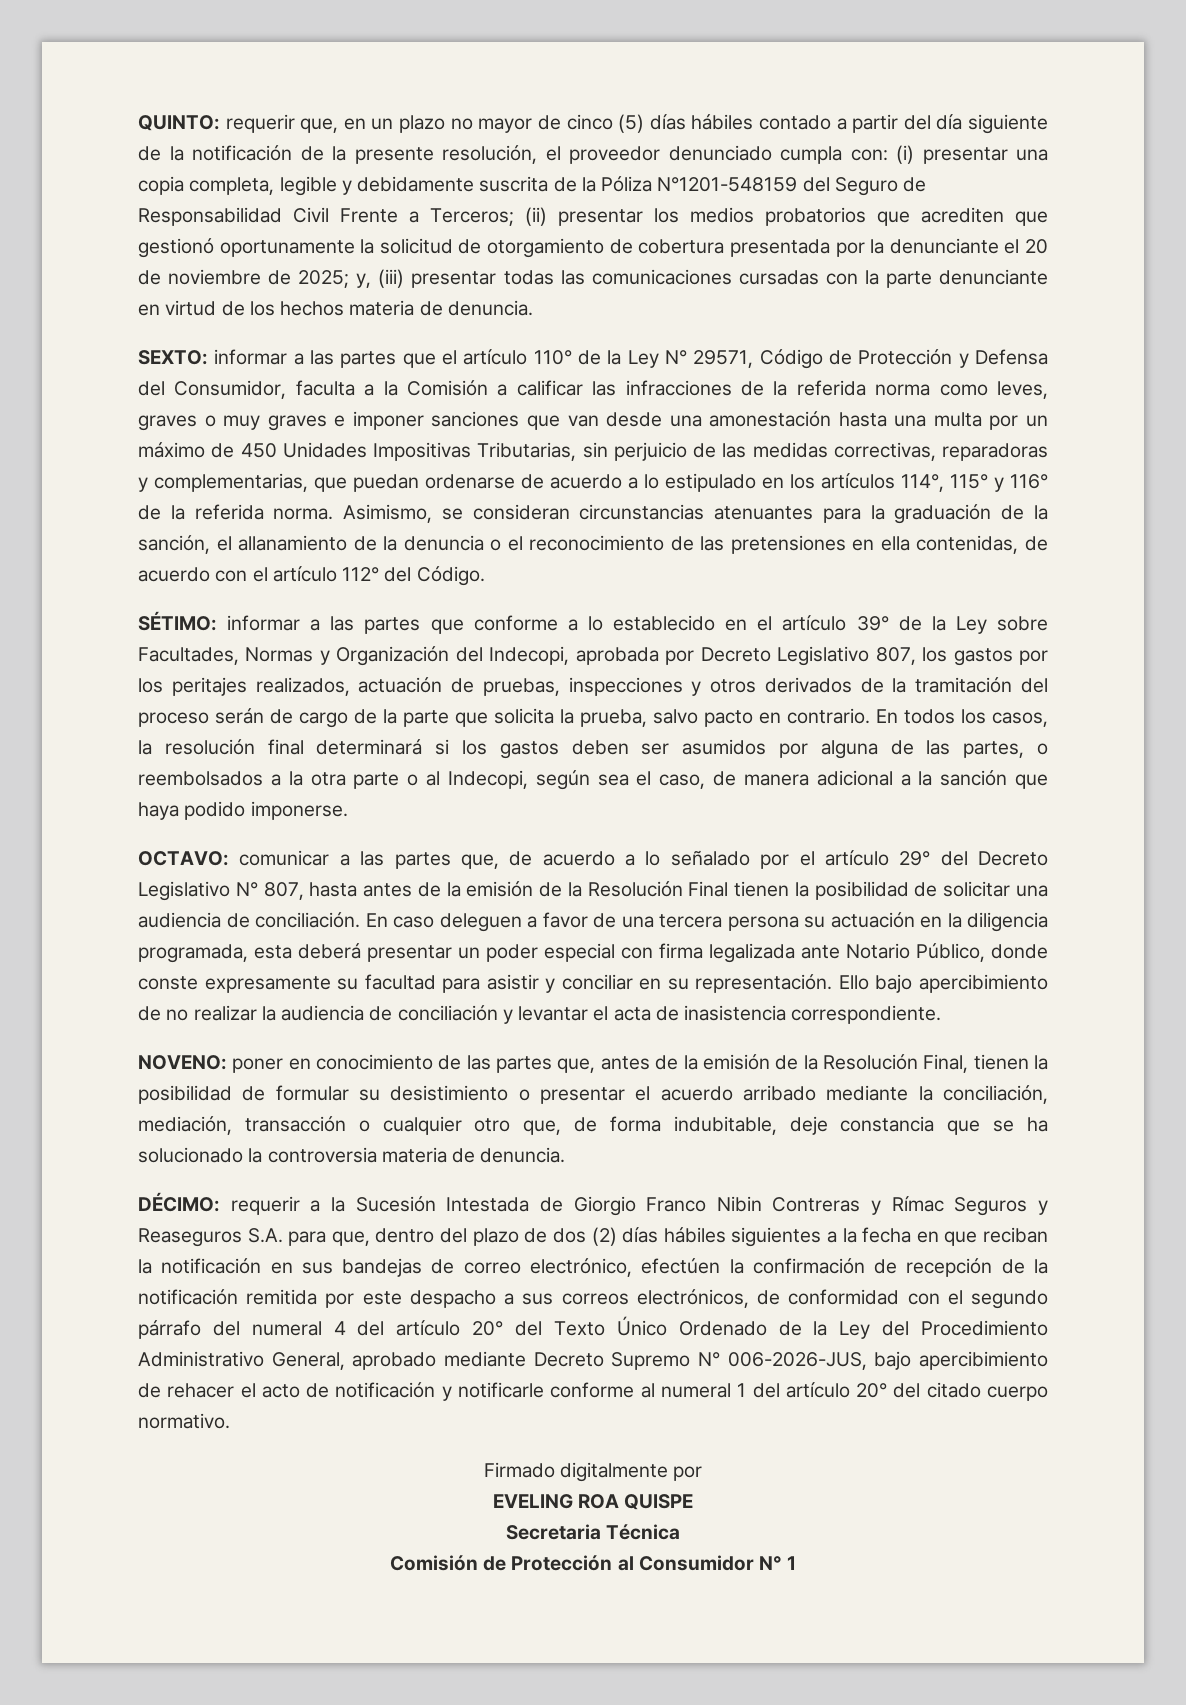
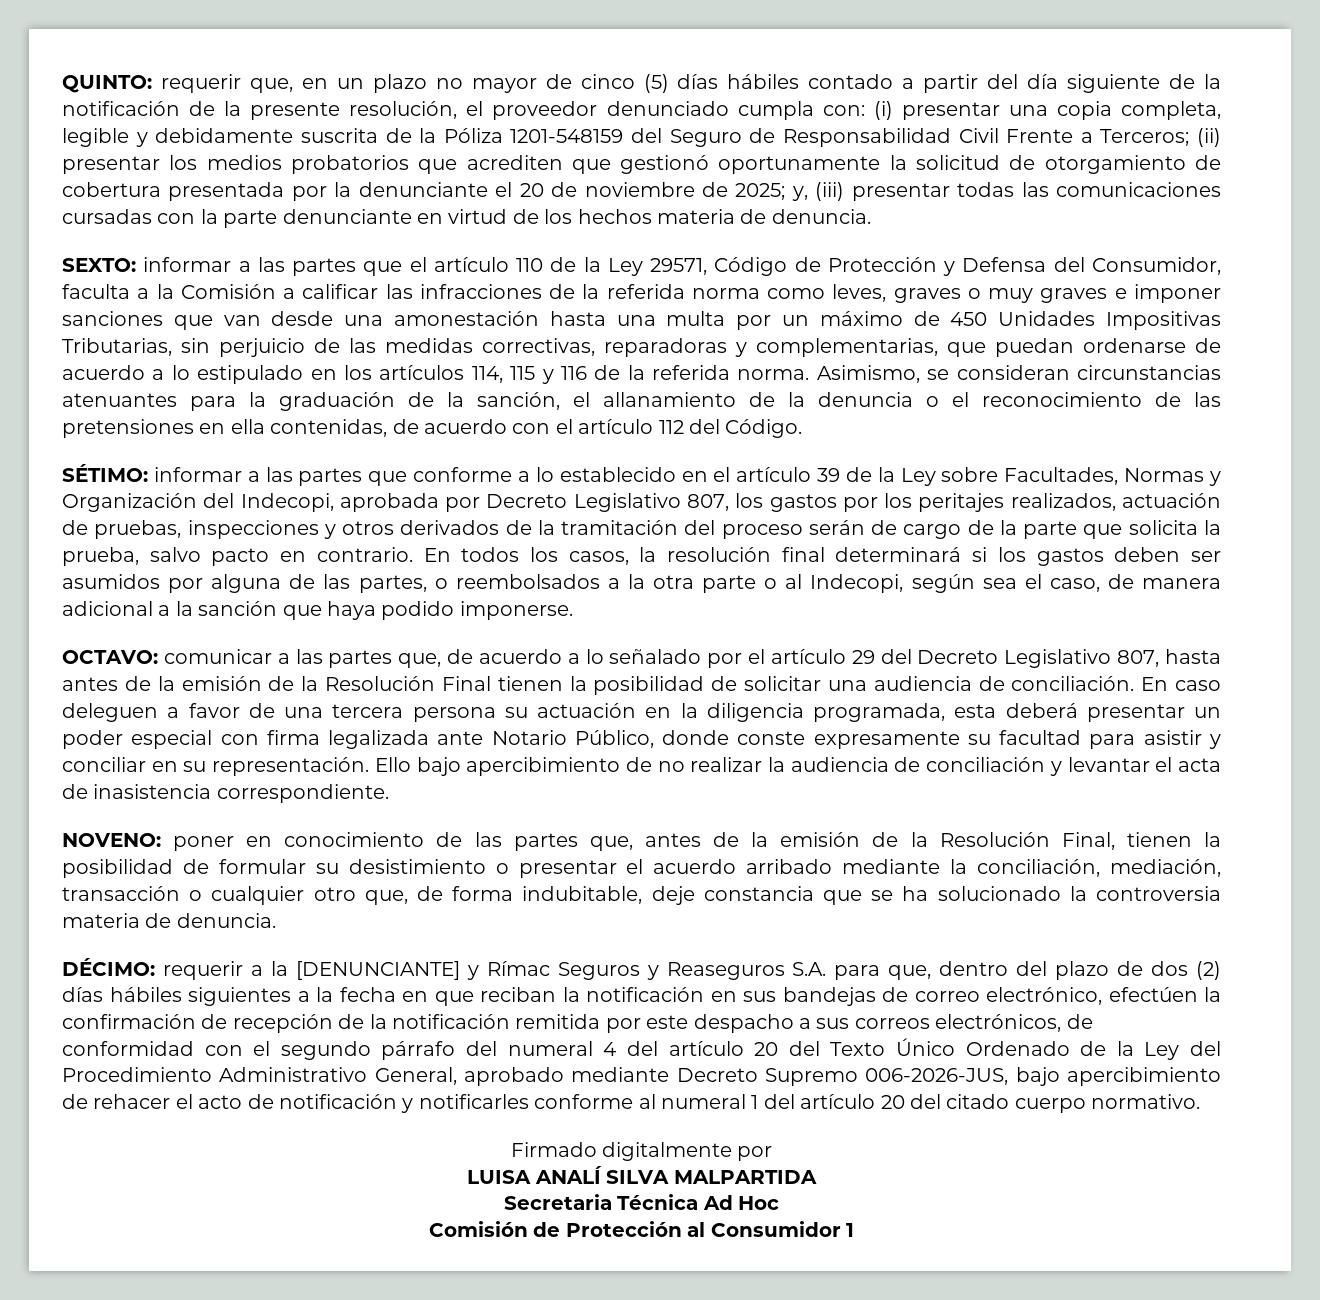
- (i) presentar una copia completa, legible y debidamente suscrita de la Póliza N°1201-548159 del Seguro de Responsabilidad Civil Frente a Terceros;
+ (i) presentar una copia completa, legible y debidamente suscrita de la Póliza 1201-548159 del Seguro de Responsabilidad Civil Frente a Terceros;
- informar a las partes que el artículo 110° de la Ley N° 29571, Código de Protección y Defensa del Consumidor, faculta a la Comisión a calificar las infracciones de la referida norma como leves, graves o muy graves e imponer sanciones que van desde una amonestación hasta una multa por un máximo de 450 Unidades Impositivas Tributarias, sin perjuicio de las medidas correctivas, reparadoras y complementarias, que puedan ordenarse de acuerdo a lo estipulado en los artículos 114°, 115° y 116° de la referida norma.
+ informar a las partes que el artículo 110 de la Ley 29571, Código de Protección y Defensa del Consumidor, faculta a la Comisión a calificar las infracciones de la referida norma como leves, graves o muy graves e imponer sanciones que van desde una amonestación hasta una multa por un máximo de 450 Unidades Impositivas Tributarias, sin perjuicio de las medidas correctivas, reparadoras y complementarias, que puedan ordenarse de acuerdo a lo estipulado en los artículos 114, 115 y 116 de la referida norma.
- Asimismo, se consideran circunstancias atenuantes para la graduación de la sanción, el allanamiento de la denuncia o el reconocimiento de las pretensiones en ella contenidas, de acuerdo con el artículo 112° del Código.
+ Asimismo, se consideran circunstancias atenuantes para la graduación de la sanción, el allanamiento de la denuncia o el reconocimiento de las pretensiones en ella contenidas, de acuerdo con el artículo 112 del Código.
- SÉTIMO: informar a las partes que conforme a lo establecido en el artículo 39° de la Ley sobre Facultades, Normas y Organización del Indecopi, aprobada por Decreto Legislativo 807, los gastos por los peritajes realizados, actuación de pruebas, inspecciones y otros derivados de la tramitación del proceso serán de cargo de la parte que solicita la prueba, salvo pacto en contrario.
+ SÉTIMO: informar a las partes que conforme a lo establecido en el artículo 39 de la Ley sobre Facultades, Normas y Organización del Indecopi, aprobada por Decreto Legislativo 807, los gastos por los peritajes realizados, actuación de pruebas, inspecciones y otros derivados de la tramitación del proceso serán de cargo de la parte que solicita la prueba, salvo pacto en contrario.
- OCTAVO: comunicar a las partes que, de acuerdo a lo señalado por el artículo 29° del Decreto Legislativo N° 807, hasta antes de la emisión de la Resolución Final tienen la posibilidad de solicitar una audiencia de conciliación.
+ OCTAVO: comunicar a las partes que, de acuerdo a lo señalado por el artículo 29 del Decreto Legislativo 807, hasta antes de la emisión de la Resolución Final tienen la posibilidad de solicitar una audiencia de conciliación.
- requerir a la Sucesión Intestada de Giorgio Franco Nibin Contreras y Rímac Seguros y Reaseguros S.A. para que, dentro del plazo de dos (2) días hábiles siguientes a la fecha en que reciban la notificación en sus bandejas de correo electrónico, efectúen la confirmación de recepción de la notificación remitida por este despacho a sus correos electrónicos, de conformidad con el segundo párrafo del numeral 4 del artículo 20° del Texto Único Ordenado de la Ley del Procedimiento Administrativo General, aprobado mediante Decreto Supremo N° 006-2026-JUS, bajo apercibimiento de rehacer el acto de notificación y notificarle conforme al numeral 1 del artículo 20° del citado cuerpo normativo.
+ requerir a la [DENUNCIANTE] y Rímac Seguros y Reaseguros S.A. para que, dentro del plazo de dos (2) días hábiles siguientes a la fecha en que reciban la notificación en sus bandejas de correo electrónico, efectúen la confirmación de recepción de la notificación remitida por este despacho a sus correos electrónicos, de conformidad con el segundo párrafo del numeral 4 del artículo 20 del Texto Único Ordenado de la Ley del Procedimiento Administrativo General, aprobado mediante Decreto Supremo 006-2026-JUS, bajo apercibimiento de rehacer el acto de notificación y notificarles conforme al numeral 1 del artículo 20 del citado cuerpo normativo.
- EVELING ROA QUISPE
+ LUISA ANALÍ SILVA MALPARTIDA
- Secretaria Técnica
+ Secretaria Técnica Ad Hoc
- Comisión de Protección al Consumidor N° 1
+ Comisión de Protección al Consumidor 1

